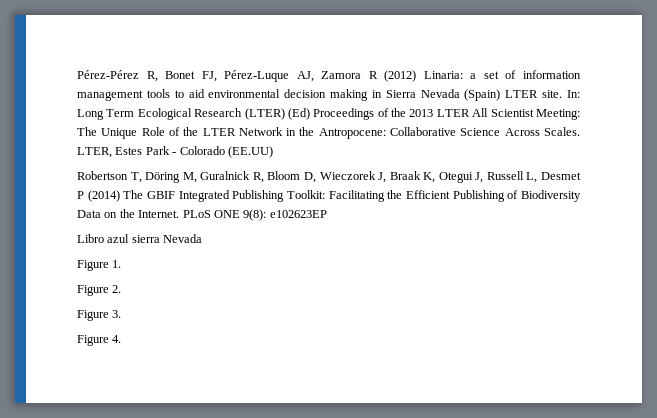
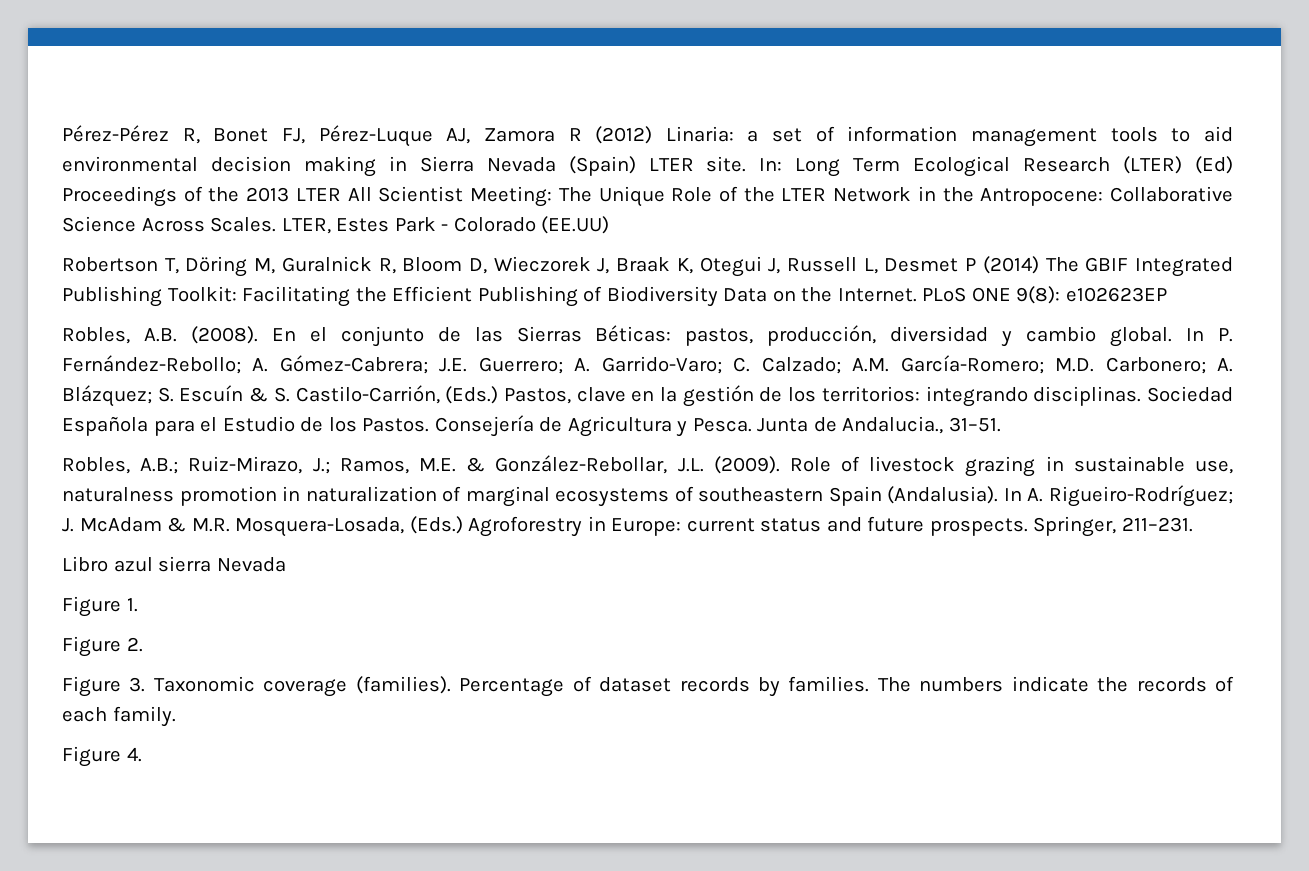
+ Robles, A.B. (2008). En el conjunto de las Sierras Béticas: pastos, producción, diversidad y cambio global. In P. Fernández-Rebollo; A. Gómez-Cabrera; J.E. Guerrero; A. Garrido-Varo; C. Calzado; A.M. García-Romero; M.D. Carbonero; A. Blázquez; S. Escuín & S. Castilo-Carrión, (Eds.) Pastos, clave en la gestión de los territorios: integrando disciplinas. Sociedad Española para el Estudio de los Pastos. Consejería de Agricultura y Pesca. Junta de Andalucia., 31–51.
+ Robles, A.B.; Ruiz-Mirazo, J.; Ramos, M.E. & González-Rebollar, J.L. (2009). Role of livestock grazing in sustainable use, naturalness promotion in naturalization of marginal ecosystems of southeastern Spain (Andalusia). In A. Rigueiro-Rodríguez; J. McAdam & M.R. Mosquera-Losada, (Eds.) Agroforestry in Europe: current status and future prospects. Springer, 211–231.
- Figure 3.
+ Figure 3. Taxonomic coverage (families). Percentage of dataset records by families. The numbers indicate the records of each family.

